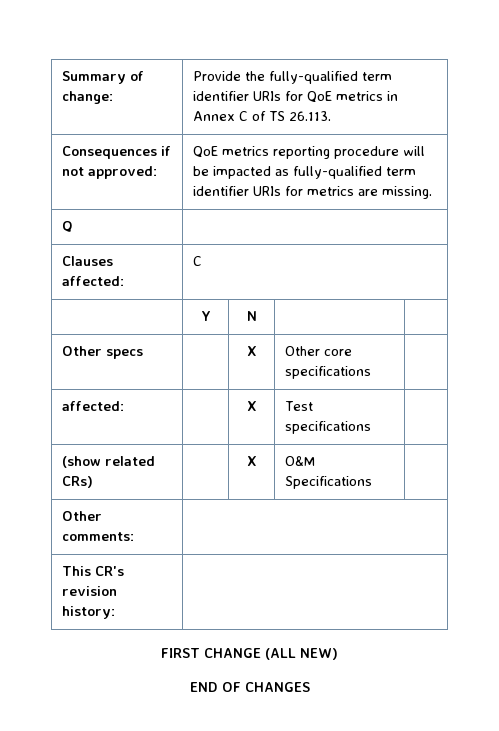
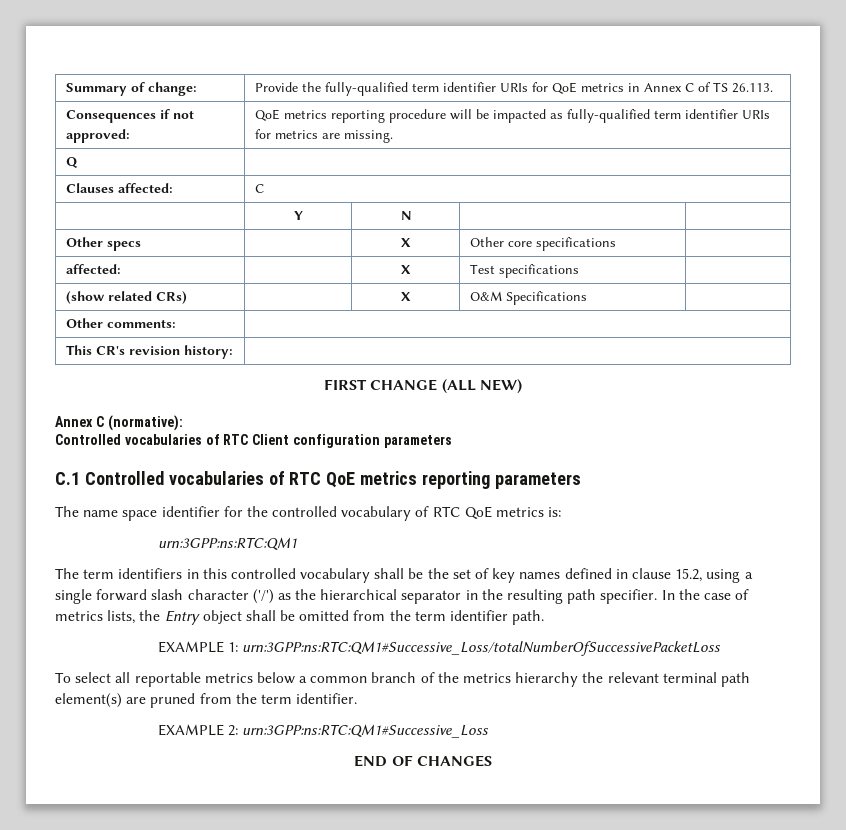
+ Annex C (normative):
+ Controlled vocabularies of RTC Client configuration parameters
+ C.1 Controlled vocabularies of RTC QoE metrics reporting parameters
+ The name space identifier for the controlled vocabulary of RTC QoE metrics is:
+ urn:3GPP:ns:RTC:QM1
+ The term identifiers in this controlled vocabulary shall be the set of key names defined in clause 15.2, using a single forward slash character ('/') as the hierarchical separator in the resulting path specifier. In the case of metrics lists, the Entry object shall be omitted from the term identifier path.
+ EXAMPLE 1: urn:3GPP:ns:RTC:QM1#Successive_Loss/totalNumberOfSuccessivePacketLoss
+ To select all reportable metrics below a common branch of the metrics hierarchy the relevant terminal path element(s) are pruned from the term identifier.
+ EXAMPLE 2: urn:3GPP:ns:RTC:QM1#Successive_Loss

